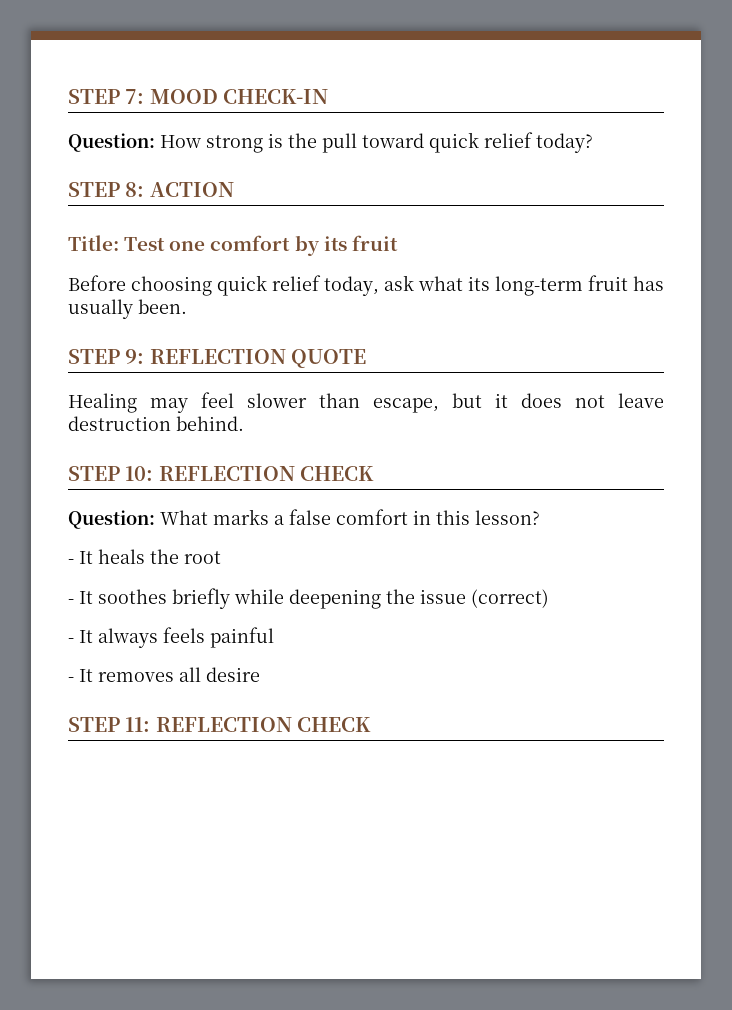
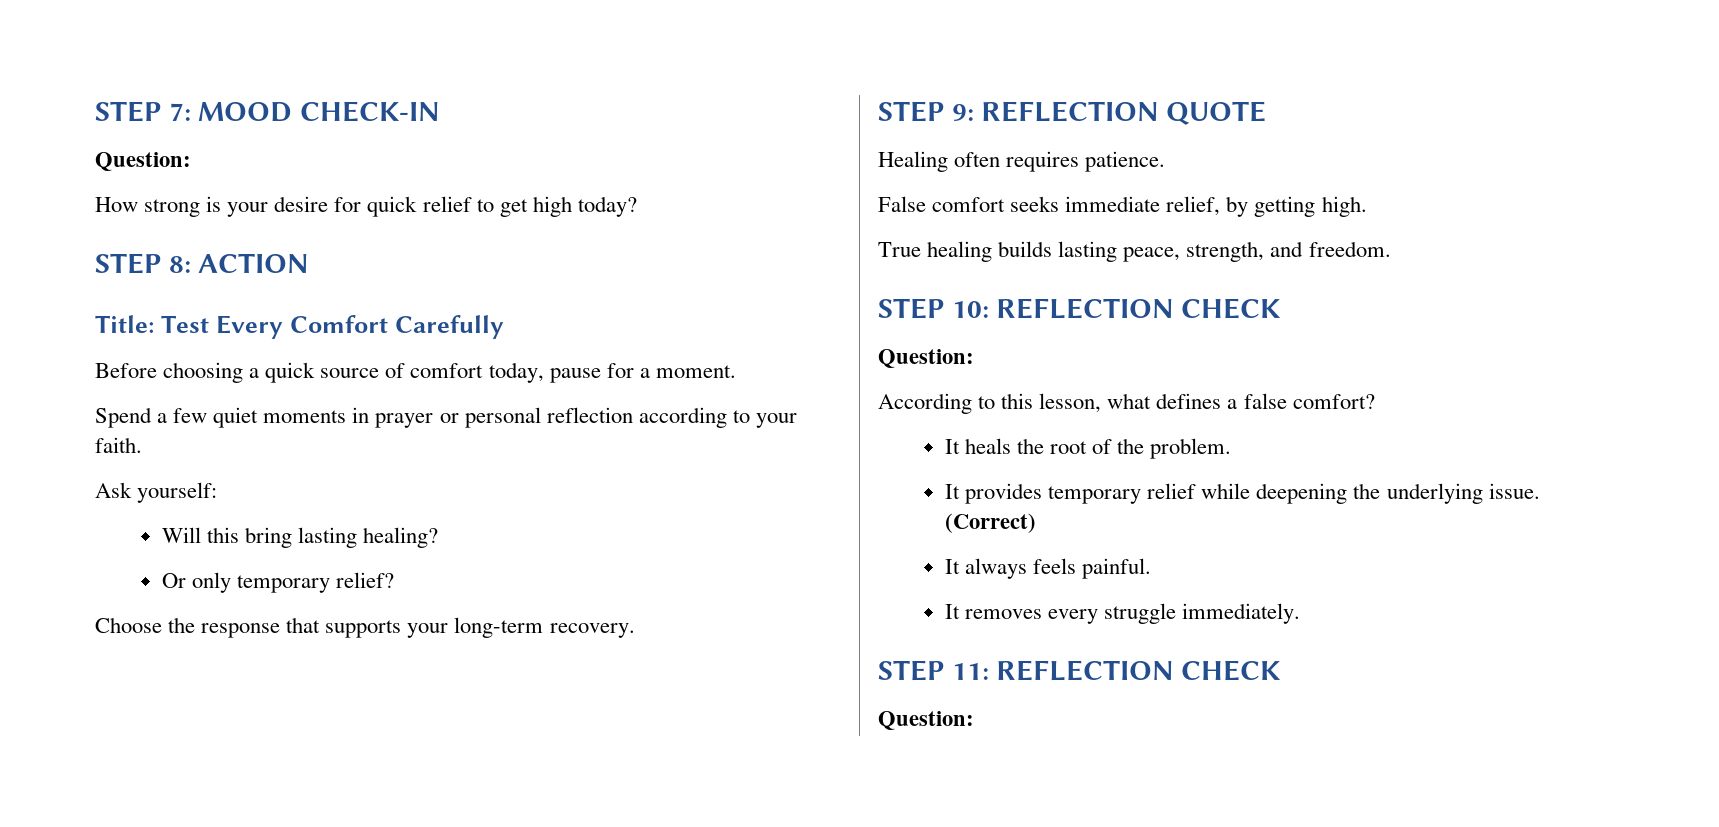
  STEP 7: MOOD CHECK-IN
- Question: How strong is the pull toward quick relief today?
+ Question:
+ How strong is your desire for quick relief to get high today?
- Title: Test one comfort by its fruit
- Before choosing quick relief today, ask what its long-term fruit has usually been.
+ Title: Test Every Comfort Carefully
+ Before choosing a quick source of comfort today, pause for a moment.
+ Spend a few quiet moments in prayer or personal reflection according to your faith.
+ Ask yourself:
+ Will this bring lasting healing?
+ Or only temporary relief?
+ Choose the response that supports your long-term recovery.
- Healing may feel slower than escape, but it does not leave destruction behind.
+ Healing often requires patience.
+ False comfort seeks immediate relief, by getting high.
+ True healing builds lasting peace, strength, and freedom.
  STEP 10: REFLECTION CHECK
- Question: What marks a false comfort in this lesson?
- - It heals the root
- - It soothes briefly while deepening the issue (correct)
- - It always feels painful
- - It removes all desire
+ Question:
+ According to this lesson, what defines a false comfort?
+ It heals the root of the problem.
+ It provides temporary relief while deepening the underlying issue. (Correct)
+ It always feels painful.
+ It removes every struggle immediately.
  STEP 11: REFLECTION CHECK
+ Question:

